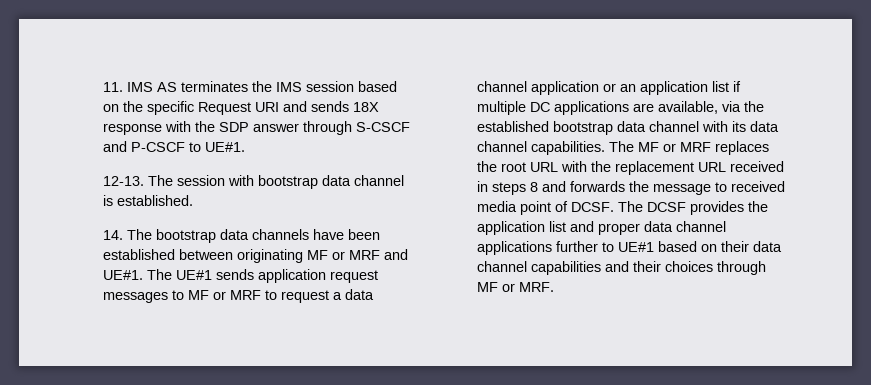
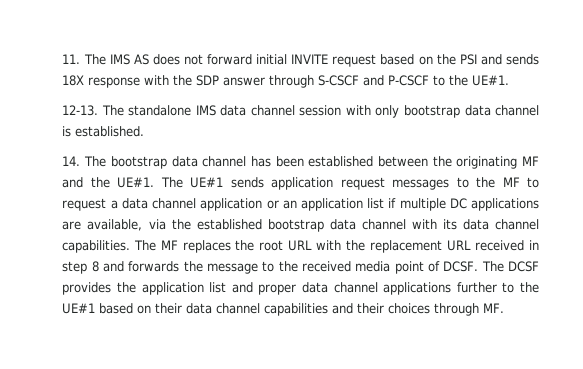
- 11. IMS AS terminates the IMS session based on the specific Request URI and sends 18X response with the SDP answer through S-CSCF and P-CSCF to UE#1.
+ 11. The IMS AS does not forward initial INVITE request based on the PSI and sends 18X response with the SDP answer through S-CSCF and P-CSCF to the UE#1.
- The session with bootstrap data channel is established.
+ The standalone IMS data channel session with only bootstrap data channel is established.
- 14. The bootstrap data channels have been established between originating MF or MRF and UE#1.
+ 14. The bootstrap data channel has been established between the originating MF and the UE#1.
- The UE#1 sends application request messages to MF or MRF to request a data channel application or an application list if multiple DC applications are available, via the established bootstrap data channel with its data channel capabilities.
+ The UE#1 sends application request messages to the MF to request a data channel application or an application list if multiple DC applications are available, via the established bootstrap data channel with its data channel capabilities.
- The MF or MRF replaces the root URL with the replacement URL received in steps 8 and forwards the message to received media point of DCSF.
+ The MF replaces the root URL with the replacement URL received in step 8 and forwards the message to the received media point of DCSF.
- The DCSF provides the application list and proper data channel applications further to UE#1 based on their data channel capabilities and their choices through MF or MRF.
+ The DCSF provides the application list and proper data channel applications further to the UE#1 based on their data channel capabilities and their choices through MF.

